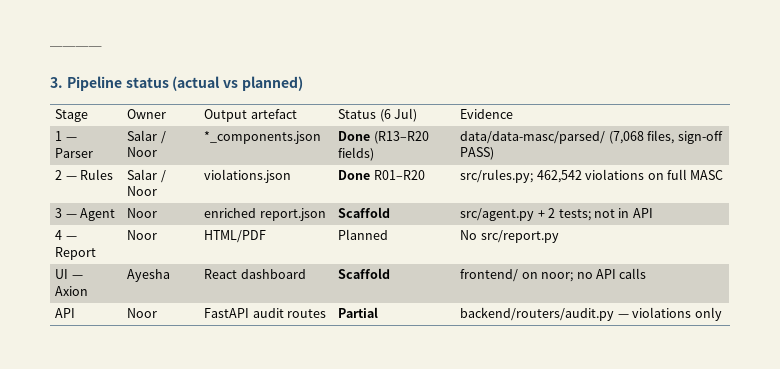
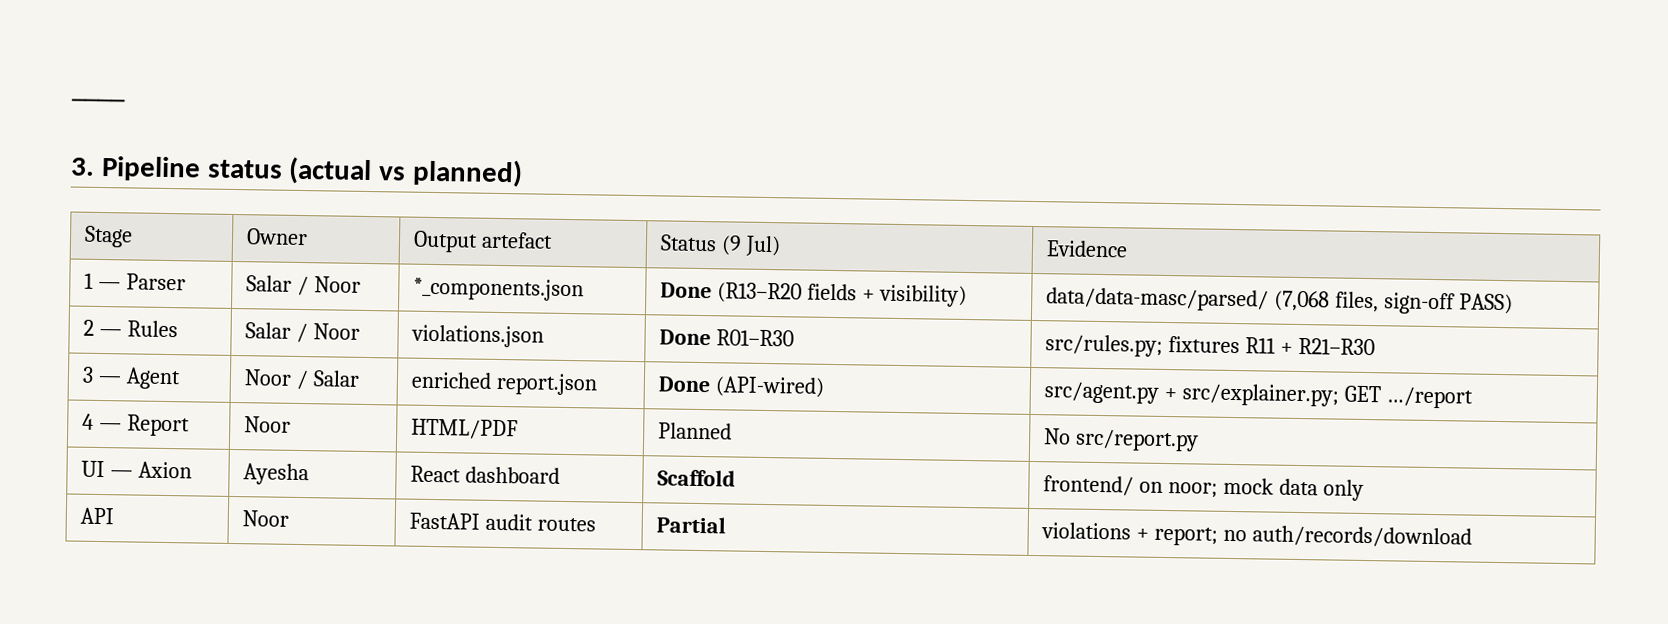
- Stage | Owner | Output artefact | Status (6 Jul) | Evidence
+ Stage | Owner | Output artefact | Status (9 Jul) | Evidence
- 1 — Parser | Salar / Noor | *_components.json | Done (R13–R20 fields) | data/data-masc/parsed/ (7,068 files, sign-off PASS)
+ 1 — Parser | Salar / Noor | *_components.json | Done (R13–R20 fields + visibility) | data/data-masc/parsed/ (7,068 files, sign-off PASS)
- 2 — Rules | Salar / Noor | violations.json | Done R01–R20 | src/rules.py; 462,542 violations on full MASC
+ 2 — Rules | Salar / Noor | violations.json | Done R01–R30 | src/rules.py; fixtures R11 + R21–R30
- 3 — Agent | Noor | enriched report.json | Scaffold | src/agent.py + 2 tests; not in API
+ 3 — Agent | Noor / Salar | enriched report.json | Done (API-wired) | src/agent.py + src/explainer.py; GET …/report
- UI — Axion | Ayesha | React dashboard | Scaffold | frontend/ on noor; no API calls
+ UI — Axion | Ayesha | React dashboard | Scaffold | frontend/ on noor; mock data only
- API | Noor | FastAPI audit routes | Partial | backend/routers/audit.py — violations only
+ API | Noor | FastAPI audit routes | Partial | violations + report; no auth/records/download

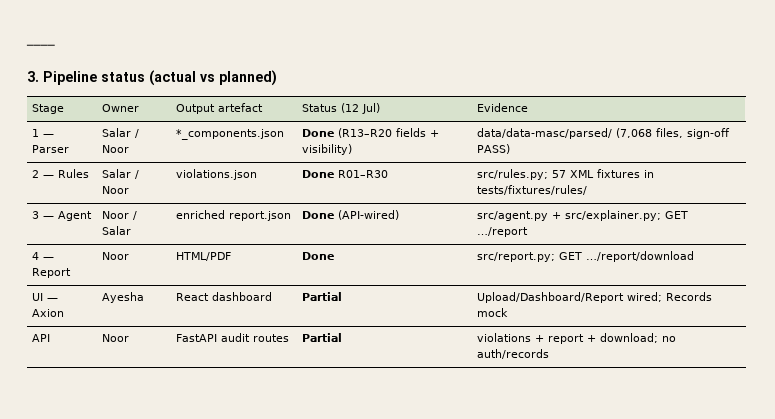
- Stage | Owner | Output artefact | Status (9 Jul) | Evidence
+ Stage | Owner | Output artefact | Status (12 Jul) | Evidence
- 2 — Rules | Salar / Noor | violations.json | Done R01–R30 | src/rules.py; fixtures R11 + R21–R30
+ 2 — Rules | Salar / Noor | violations.json | Done R01–R30 | src/rules.py; 57 XML fixtures in tests/fixtures/rules/
- 4 — Report | Noor | HTML/PDF | Planned | No src/report.py
+ 4 — Report | Noor | HTML/PDF | Done | src/report.py; GET …/report/download
- UI — Axion | Ayesha | React dashboard | Scaffold | frontend/ on noor; mock data only
+ UI — Axion | Ayesha | React dashboard | Partial | Upload/Dashboard/Report wired; Records mock
- API | Noor | FastAPI audit routes | Partial | violations + report; no auth/records/download
+ API | Noor | FastAPI audit routes | Partial | violations + report + download; no auth/records

